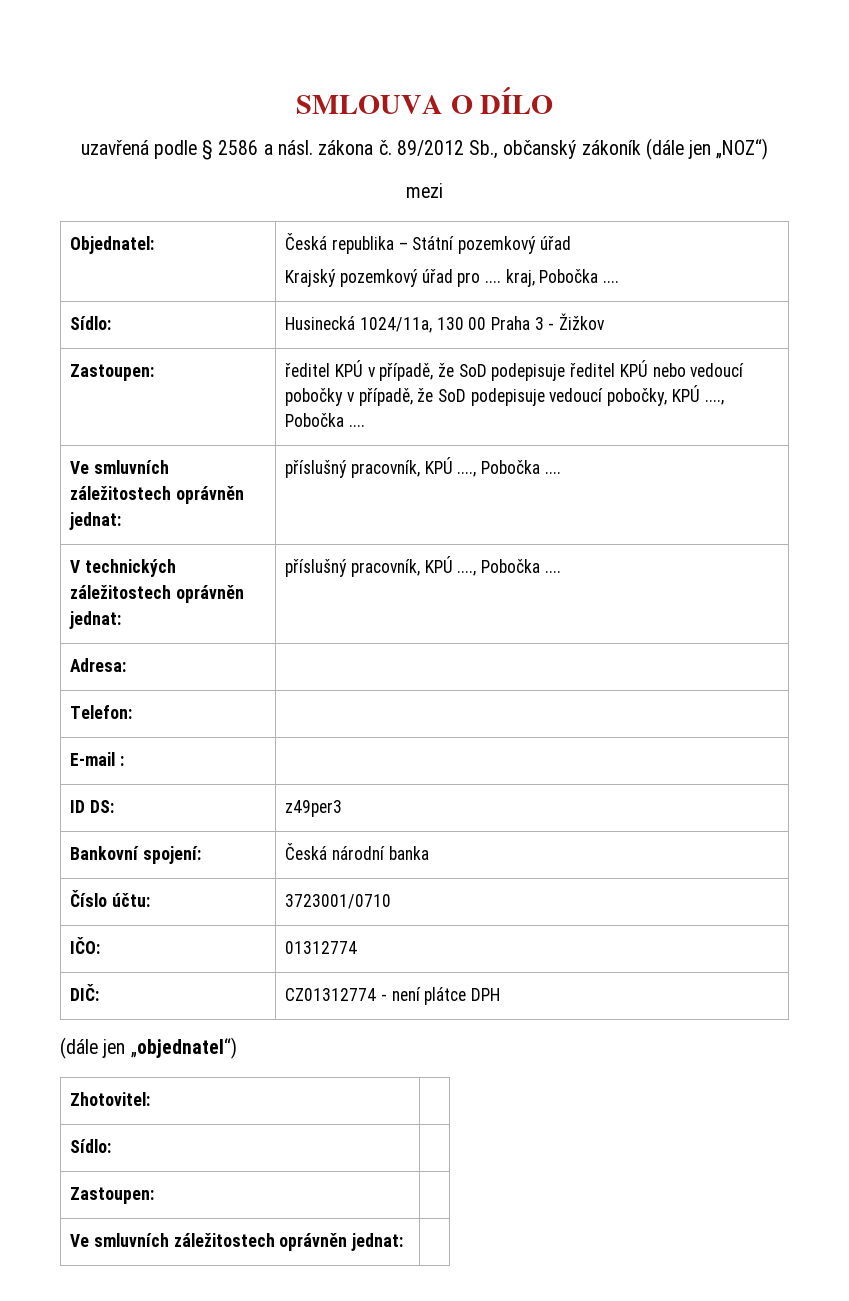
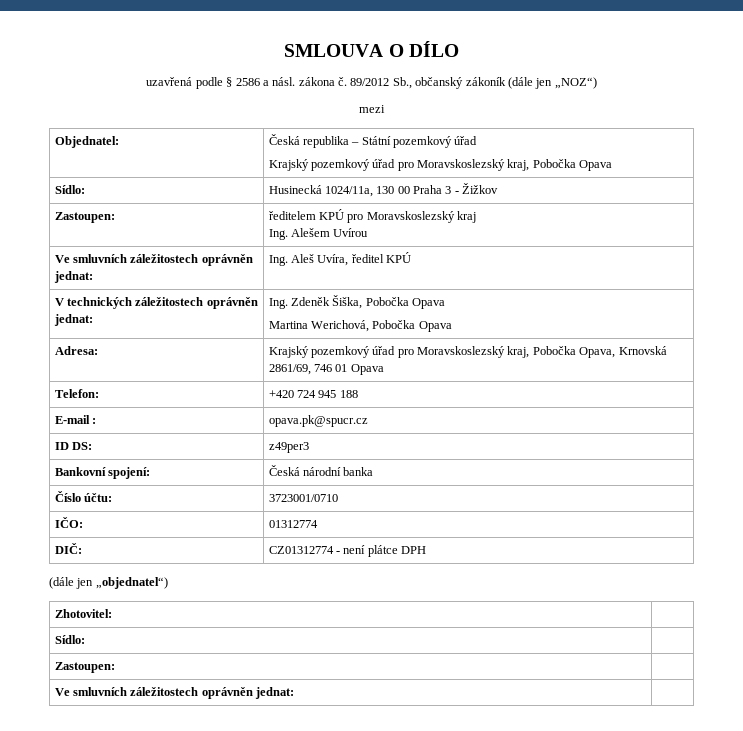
  Objednatel: | Česká republika – Státní pozemkový úřad
- Krajský pozemkový úřad pro .... kraj, Pobočka ....
+ Krajský pozemkový úřad pro Moravskoslezský kraj, Pobočka Opava
- Zastoupen: | ředitel KPÚ v případě, že SoD podepisuje ředitel KPÚ nebo vedoucí pobočky v případě, že SoD podepisuje vedoucí pobočky, KPÚ ...., Pobočka ....
- Ve smluvních záležitostech oprávněn jednat: | příslušný pracovník, KPÚ ...., Pobočka ....
+ Zastoupen: | ředitelem KPÚ pro Moravskoslezský kraj
+ Ing. Alešem Uvírou
+ Ve smluvních záležitostech oprávněn jednat: | Ing. Aleš Uvíra, ředitel KPÚ
- V technických záležitostech oprávněn jednat: | příslušný pracovník, KPÚ ...., Pobočka ....
- Adresa: |
- Telefon: |
+ V technických záležitostech oprávněn jednat: | Ing. Zdeněk Šiška, Pobočka Opava
+ Martina Werichová, Pobočka Opava
+ Adresa: | Krajský pozemkový úřad pro Moravskoslezský kraj, Pobočka Opava, Krnovská 2861/69, 746 01 Opava
+ Telefon: | +420 724 945 188
- E-mail : |
+ E-mail : | opava.pk@spucr.cz

